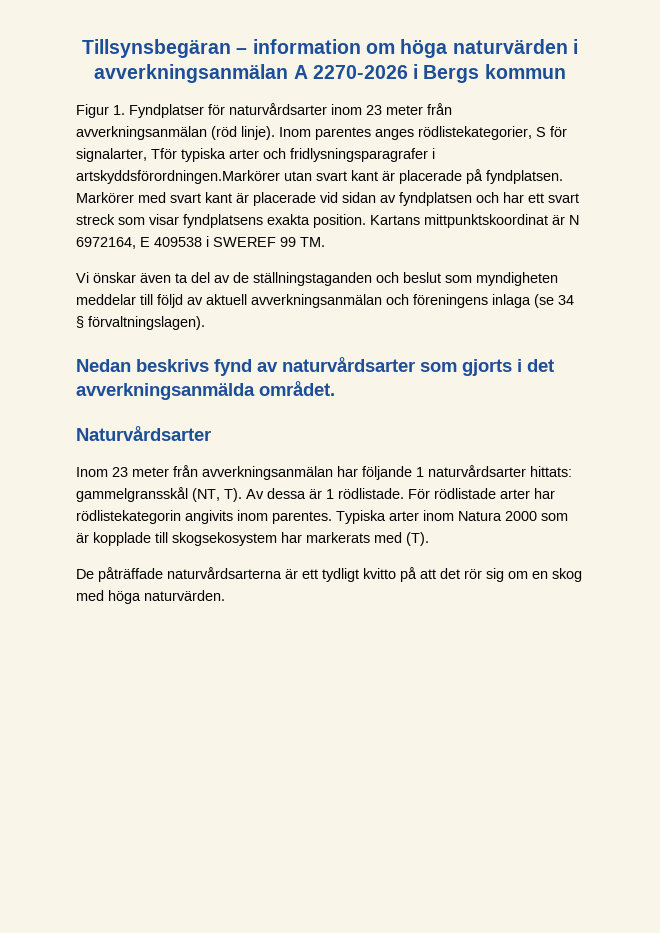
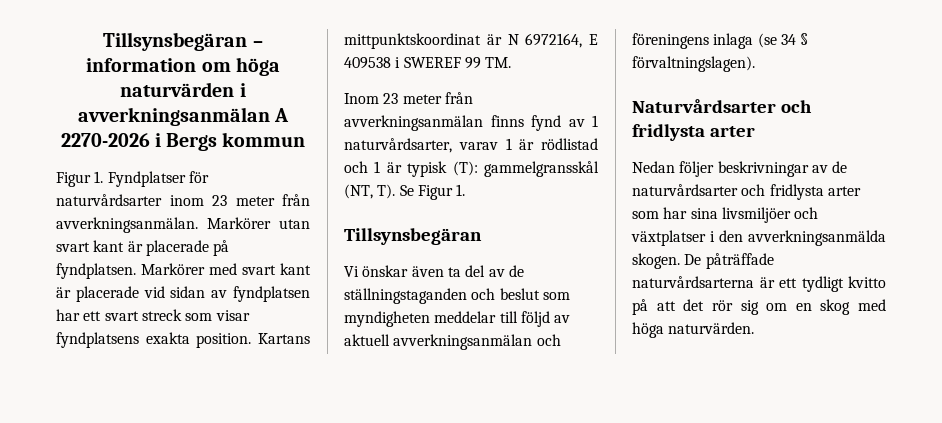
- Figur 1. Fyndplatser för naturvårdsarter inom 23 meter från avverkningsanmälan (röd linje). Inom parentes anges rödlistekategorier, S för signalarter, Tför typiska arter och fridlysningsparagrafer i artskyddsförordningen.Markörer utan svart kant är placerade på fyndplatsen.
+ Figur 1. Fyndplatser för naturvårdsarter inom 23 meter från avverkningsanmälan. Markörer utan svart kant är placerade på fyndplatsen.
- Markörer med svart kant är placerade vid sidan av fyndplatsen och har ett svart streck som visar fyndplatsens exakta position.
+ Markörer med svart kant är placerade vid sidan av fyndplatsen har ett svart streck som visar fyndplatsens exakta position.
+ Inom 23 meter från avverkningsanmälan finns fynd av 1 naturvårdsarter, varav 1 är rödlistad och 1 är typisk (T): gammelgransskål (NT, T). Se Figur 1.
+ Tillsynsbegäran
- Nedan beskrivs fynd av naturvårdsarter som gjorts i det avverkningsanmälda området.
- Naturvårdsarter
- Inom 23 meter från avverkningsanmälan har följande 1 naturvårdsarter hittats: gammelgransskål (NT, T). Av dessa är 1 rödlistade. För rödlistade arter har rödlistekategorin angivits inom parentes. Typiska arter inom Natura 2000 som är kopplade till skogsekosystem har markerats med (T).
- De påträffade naturvårdsarterna är ett tydligt kvitto på att det rör sig om en skog med höga naturvärden.
+ Naturvårdsarter och fridlysta arter
+ Nedan följer beskrivningar av de naturvårdsarter och fridlysta arter som har sina livsmiljöer och växtplatser i den avverkningsanmälda skogen. De påträffade naturvårdsarterna är ett tydligt kvitto på att det rör sig om en skog med höga naturvärden.

